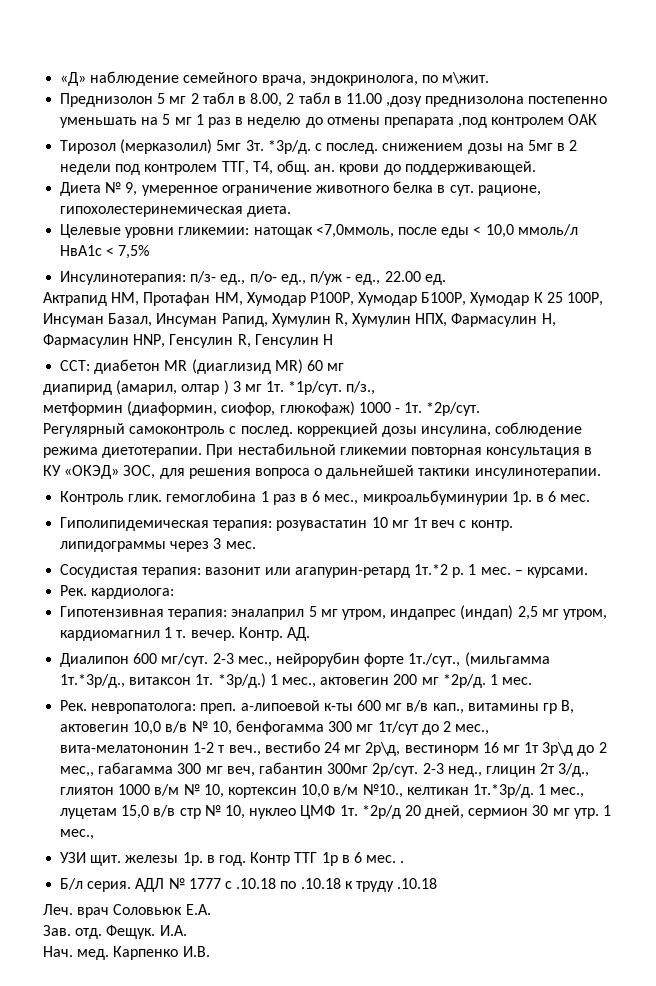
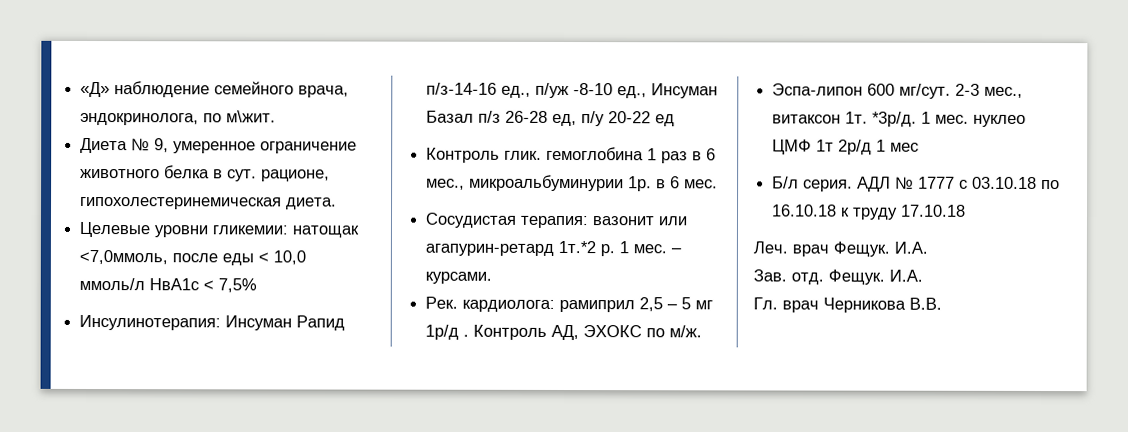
- Преднизолон 5 мг 2 табл в 8.00, 2 табл в 11.00 ,дозу преднизолона постепенно уменьшать на 5 мг 1 раз в неделю до отмены препарата ,под контролем ОАК
- Тирозол (мерказолил) 5мг 3т. *3р/д. с послед. снижением дозы на 5мг в 2 недели под контролем ТТГ, Т4, общ. ан. крови до поддерживающей.
- Инсулинотерапия: п/з- ед., п/о- ед., п/уж - ед., 22.00 ед.
- Актрапид НМ, Протафан НМ, Хумодар Р100Р, Хумодар Б100Р, Хумодар К 25 100Р, Инсуман Базал, Инсуман Рапид, Хумулин R, Хумулин НПХ, Фармасулин Н, Фармасулин НNР, Генсулин R, Генсулин Н
- ССТ: диабетон МR (диаглизид МR) 60 мг
- диапирид (амарил, олтар ) 3 мг 1т. *1р/сут. п/з.,
- метформин (диаформин, сиофор, глюкофаж) 1000 - 1т. *2р/сут.
- Регулярный самоконтроль с послед. коррекцией дозы инсулина, соблюдение режима диетотерапии. При нестабильной гликемии повторная консультация в КУ «ОКЭД» ЗОС, для решения вопроса о дальнейшей тактики инсулинотерапии.
+ Инсулинотерапия: Инсуман Рапид п/з-14-16 ед., п/уж -8-10 ед., Инсуман Базал п/з 26-28 ед, п/у 20-22 ед
- Гиполипидемическая терапия: розувастатин 10 мг 1т веч с контр. липидограммы через 3 мес.
- Рек. кардиолога:
- Гипотензивная терапия: эналаприл 5 мг утром, индапрес (индап) 2,5 мг утром, кардиомагнил 1 т. вечер. Контр. АД.
- Диалипон 600 мг/сут. 2-3 мес., нейрорубин форте 1т./сут., (мильгамма 1т.*3р/д., витаксон 1т. *3р/д.) 1 мес., актовегин 200 мг *2р/д. 1 мес.
- Рек. невропатолога: преп. а-липоевой к-ты 600 мг в/в кап., витамины гр В, актовегин 10,0 в/в № 10, бенфогамма 300 мг 1т/сут до 2 мес., вита-мелатононин 1-2 т веч., вестибо 24 мг 2р\д, вестинорм 16 мг 1т 3р\д до 2 мес,, габагамма 300 мг веч, габантин 300мг 2р/сут. 2-3 нед., глицин 2т 3/д., глиятон 1000 в/м № 10, кортексин 10,0 в/м №10., келтикан 1т.*3р/д. 1 мес., луцетам 15,0 в/в стр № 10, нуклео ЦМФ 1т. *2р/д 20 дней, сермион 30 мг утр. 1 мес.,
- УЗИ щит. железы 1р. в год. Контр ТТГ 1р в 6 мес. .
+ Рек. кардиолога: рамиприл 2,5 – 5 мг 1р/д . Контроль АД, ЭХОКС по м/ж.
+ Эспа-липон 600 мг/сут. 2-3 мес., витаксон 1т. *3р/д. 1 мес. нуклео ЦМФ 1т 2р/д 1 мес
- АДЛ № 1777 с .10.18 по .10.18 к труду .10.18
+ АДЛ № 1777 с 03.10.18 по 16.10.18 к труду 17.10.18
- Леч. врач Соловьюк Е.А.
+ Леч. врач Фещук. И.А.
- Нач. мед. Карпенко И.В.
+ Гл. врач Черникова В.В.

